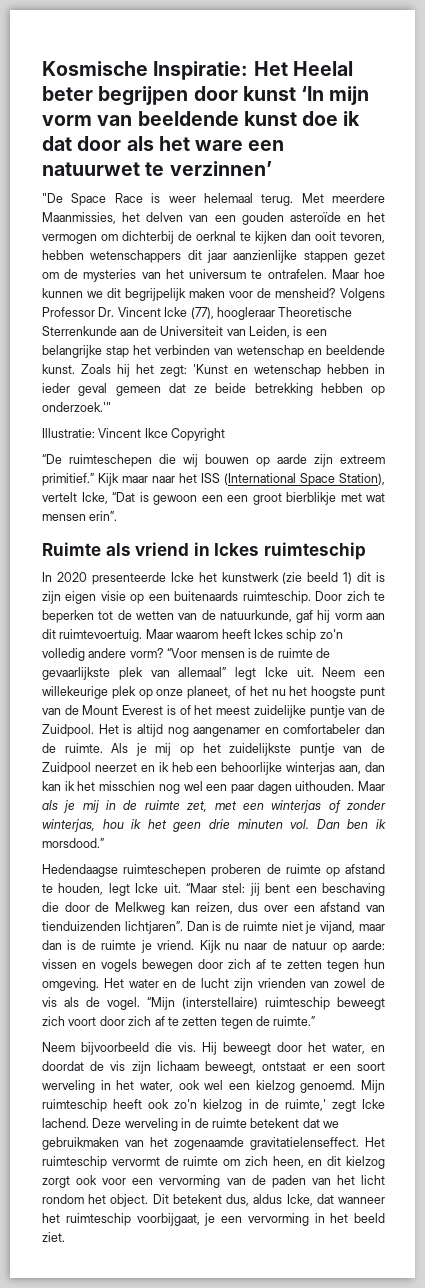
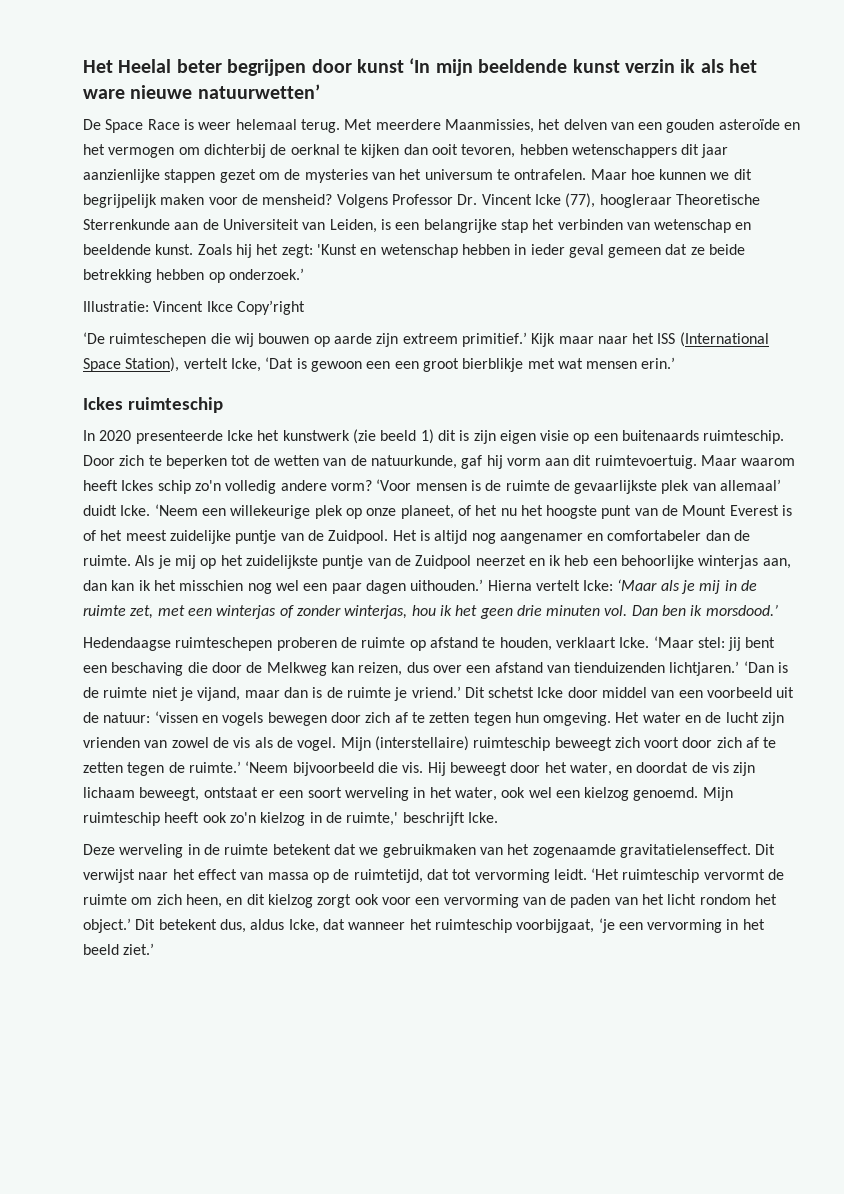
- Kosmische Inspiratie: Het Heelal beter begrijpen door kunst ‘In mijn vorm van beeldende kunst doe ik dat door als het ware een natuurwet te verzinnen’
- "De Space Race is weer helemaal terug.
+ Het Heelal beter begrijpen door kunst ‘In mijn beeldende kunst verzin ik als het ware nieuwe natuurwetten’
+ De Space Race is weer helemaal terug.
- Zoals hij het zegt: 'Kunst en wetenschap hebben in ieder geval gemeen dat ze beide betrekking hebben op onderzoek.'"
+ Zoals hij het zegt: 'Kunst en wetenschap hebben in ieder geval gemeen dat ze beide betrekking hebben op onderzoek.’
- Illustratie: Vincent Ikce Copyright
- “De ruimteschepen die wij bouwen op aarde zijn extreem primitief.”
+ Illustratie: Vincent Ikce Copy’right
+ ‘De ruimteschepen die wij bouwen op aarde zijn extreem primitief.’
- Kijk maar naar het ISS (International Space Station), vertelt Icke, “Dat is gewoon een een groot bierblikje met wat mensen erin”.
- Ruimte als vriend in Ickes ruimteschip
+ Kijk maar naar het ISS (International Space Station), vertelt Icke, ‘Dat is gewoon een een groot bierblikje met wat mensen erin.’
+ Ickes ruimteschip
- “Voor mensen is de ruimte de gevaarlijkste plek van allemaal” legt Icke uit. Neem een willekeurige plek op onze planeet, of het nu het hoogste punt van de Mount Everest is of het meest zuidelijke puntje van de Zuidpool.
+ ‘Voor mensen is de ruimte de gevaarlijkste plek van allemaal’ duidt Icke. ‘Neem een willekeurige plek op onze planeet, of het nu het hoogste punt van de Mount Everest is of het meest zuidelijke puntje van de Zuidpool.
- Als je mij op het zuidelijkste puntje van de Zuidpool neerzet en ik heb een behoorlijke winterjas aan, dan kan ik het misschien nog wel een paar dagen uithouden. Maar als je mij in de ruimte zet, met een winterjas of zonder winterjas, hou ik het geen drie minuten vol. Dan ben ik morsdood.”
+ Als je mij op het zuidelijkste puntje van de Zuidpool neerzet en ik heb een behoorlijke winterjas aan, dan kan ik het misschien nog wel een paar dagen uithouden.’ Hierna vertelt Icke: ‘Maar als je mij in de ruimte zet, met een winterjas of zonder winterjas, hou ik het geen drie minuten vol. Dan ben ik morsdood.’
- Hedendaagse ruimteschepen proberen de ruimte op afstand te houden, legt Icke uit. “Maar stel: jij bent een beschaving die door de Melkweg kan reizen, dus over een afstand van tienduizenden lichtjaren”. Dan is de ruimte niet je vijand, maar dan is de ruimte je vriend. Kijk nu naar de natuur op aarde: vissen en vogels bewegen door zich af te zetten tegen hun omgeving.
+ Hedendaagse ruimteschepen proberen de ruimte op afstand te houden, verklaart Icke. ‘Maar stel: jij bent een beschaving die door de Melkweg kan reizen, dus over een afstand van tienduizenden lichtjaren.’ ‘Dan is de ruimte niet je vijand, maar dan is de ruimte je vriend.’ Dit schetst Icke door middel van een voorbeeld uit de natuur: ‘vissen en vogels bewegen door zich af te zetten tegen hun omgeving.
- “Mijn (interstellaire) ruimteschip beweegt zich voort door zich af te zetten tegen de ruimte.”
- Neem bijvoorbeeld die vis.
+ Mijn (interstellaire) ruimteschip beweegt zich voort door zich af te zetten tegen de ruimte.’ ‘Neem bijvoorbeeld die vis.
- Mijn ruimteschip heeft ook zo'n kielzog in de ruimte,' zegt Icke lachend. Deze werveling in de ruimte betekent dat we gebruikmaken van het zogenaamde gravitatielenseffect.
+ Mijn ruimteschip heeft ook zo'n kielzog in de ruimte,' beschrijft Icke.
+ Deze werveling in de ruimte betekent dat we gebruikmaken van het zogenaamde gravitatielenseffect.
- Het ruimteschip vervormt de ruimte om zich heen, en dit kielzog zorgt ook voor een vervorming van de paden van het licht rondom het object.
+ Dit verwijst naar het effect van massa op de ruimtetijd, dat tot vervorming leidt. ‘Het ruimteschip vervormt de ruimte om zich heen, en dit kielzog zorgt ook voor een vervorming van de paden van het licht rondom het object.’
- Dit betekent dus, aldus Icke, dat wanneer het ruimteschip voorbijgaat, je een vervorming in het beeld ziet.
+ Dit betekent dus, aldus Icke, dat wanneer het ruimteschip voorbijgaat, ‘je een vervorming in het beeld ziet.’

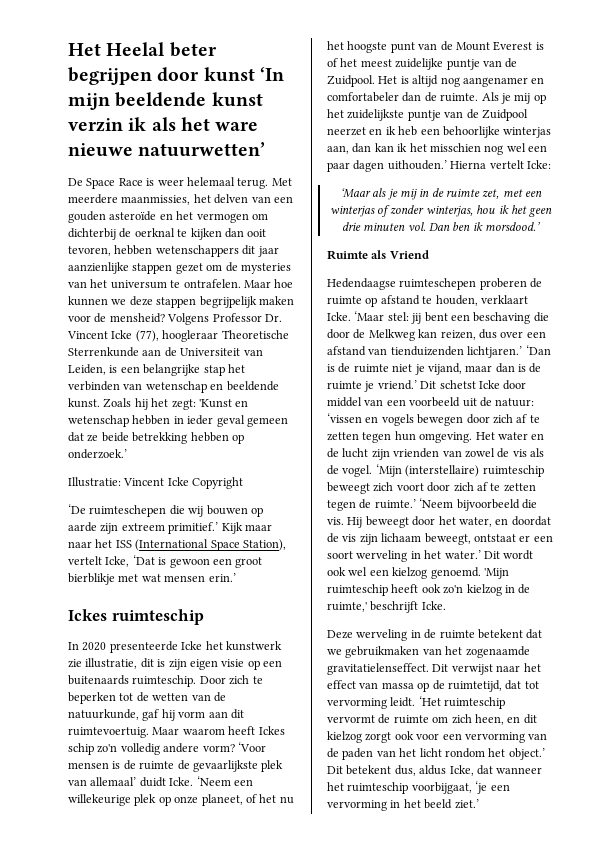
- Met meerdere Maanmissies, het delven van een gouden asteroïde en het vermogen om dichterbij de oerknal te kijken dan ooit tevoren, hebben wetenschappers dit jaar aanzienlijke stappen gezet om de mysteries van het universum te ontrafelen.
+ Met meerdere maanmissies, het delven van een gouden asteroïde en het vermogen om dichterbij de oerknal te kijken dan ooit tevoren, hebben wetenschappers dit jaar aanzienlijke stappen gezet om de mysteries van het universum te ontrafelen.
- Maar hoe kunnen we dit begrijpelijk maken voor de mensheid?
+ Maar hoe kunnen we deze stappen begrijpelijk maken voor de mensheid?
- Illustratie: Vincent Ikce Copy’right
+ Illustratie: Vincent Icke Copyright
- Kijk maar naar het ISS (International Space Station), vertelt Icke, ‘Dat is gewoon een een groot bierblikje met wat mensen erin.’
+ Kijk maar naar het ISS (International Space Station), vertelt Icke, ‘Dat is gewoon een groot bierblikje met wat mensen erin.’
- In 2020 presenteerde Icke het kunstwerk (zie beeld 1) dit is zijn eigen visie op een buitenaards ruimteschip.
+ In 2020 presenteerde Icke het kunstwerk zie illustratie, dit is zijn eigen visie op een buitenaards ruimteschip.
- Hierna vertelt Icke: ‘Maar als je mij in de ruimte zet, met een winterjas of zonder winterjas, hou ik het geen drie minuten vol. Dan ben ik morsdood.’
+ Hierna vertelt Icke:
+ ‘Maar als je mij in de ruimte zet, met een winterjas of zonder winterjas, hou ik het geen drie minuten vol. Dan ben ik morsdood.’
+ Ruimte als Vriend
- Mijn (interstellaire) ruimteschip beweegt zich voort door zich af te zetten tegen de ruimte.’
+ ‘Mijn (interstellaire) ruimteschip beweegt zich voort door zich af te zetten tegen de ruimte.’
- Hij beweegt door het water, en doordat de vis zijn lichaam beweegt, ontstaat er een soort werveling in het water, ook wel een kielzog genoemd.
+ Hij beweegt door het water, en doordat de vis zijn lichaam beweegt, ontstaat er een soort werveling in het water.’ Dit wordt ook wel een kielzog genoemd.
- Mijn ruimteschip heeft ook zo'n kielzog in de ruimte,' beschrijft Icke.
+ 'Mijn ruimteschip heeft ook zo'n kielzog in de ruimte,' beschrijft Icke.

